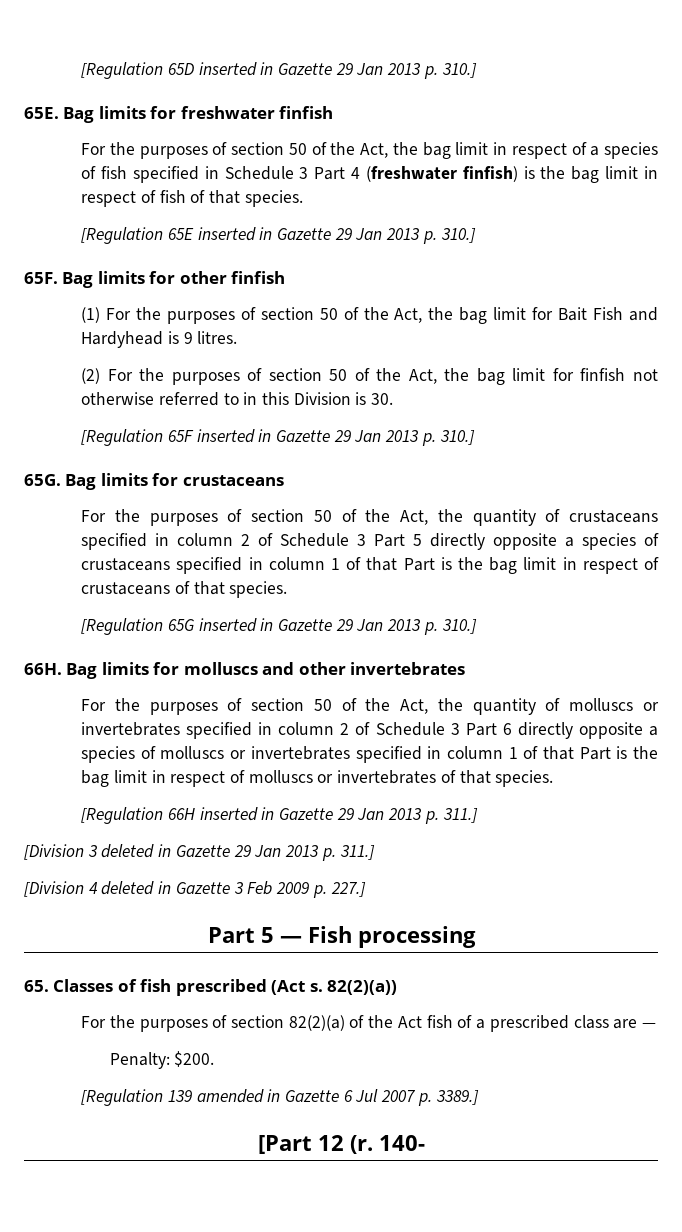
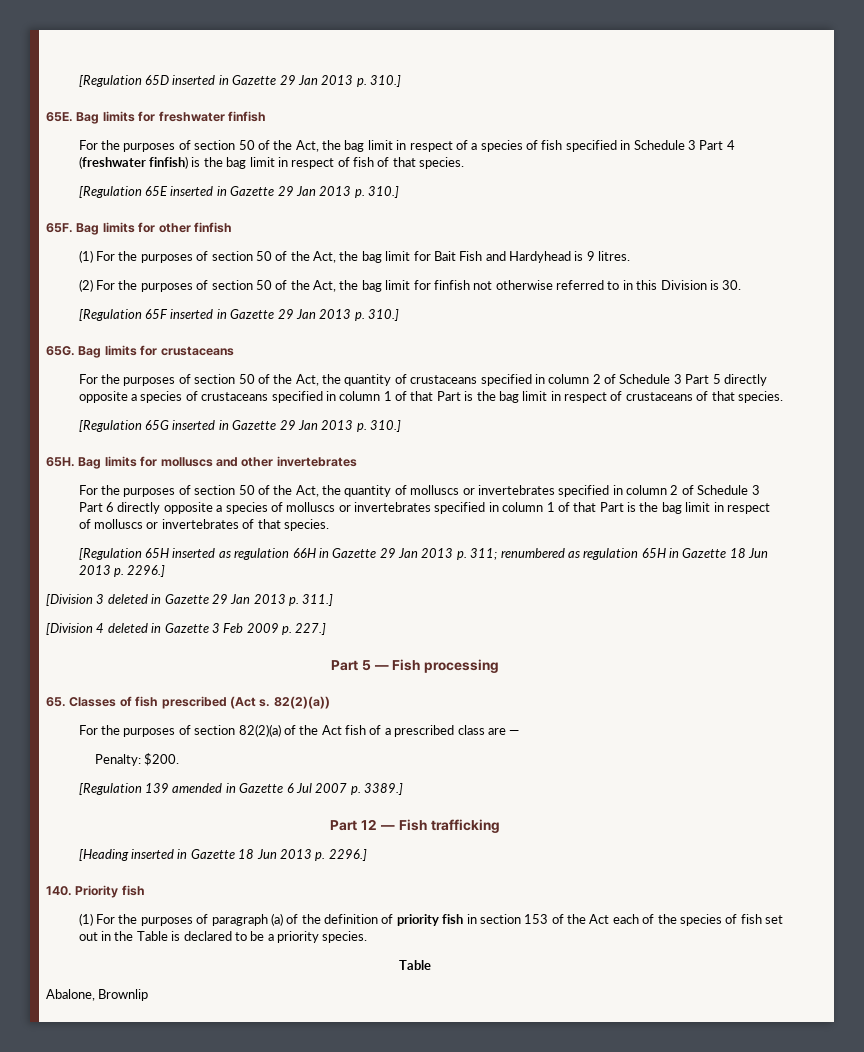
- 66H.
+ 65H.
- [Regulation 66H inserted in Gazette 29 Jan 2013 p. 311.]
+ [Regulation 65H inserted as regulation 66H in Gazette 29 Jan 2013 p. 311; renumbered as regulation 65H in Gazette 18 Jun 2013 p. 2296.]
- [Part 12 (r. 140-
+ Part 12 — Fish trafficking
+ [Heading inserted in Gazette 18 Jun 2013 p. 2296.]
+ 140. Priority fish
+ (1) For the purposes of paragraph (a) of the definition of priority fish in section 153 of the Act each of the species of fish set out in the Table is declared to be a priority species.
+ Table
+ Abalone, Brownlip

